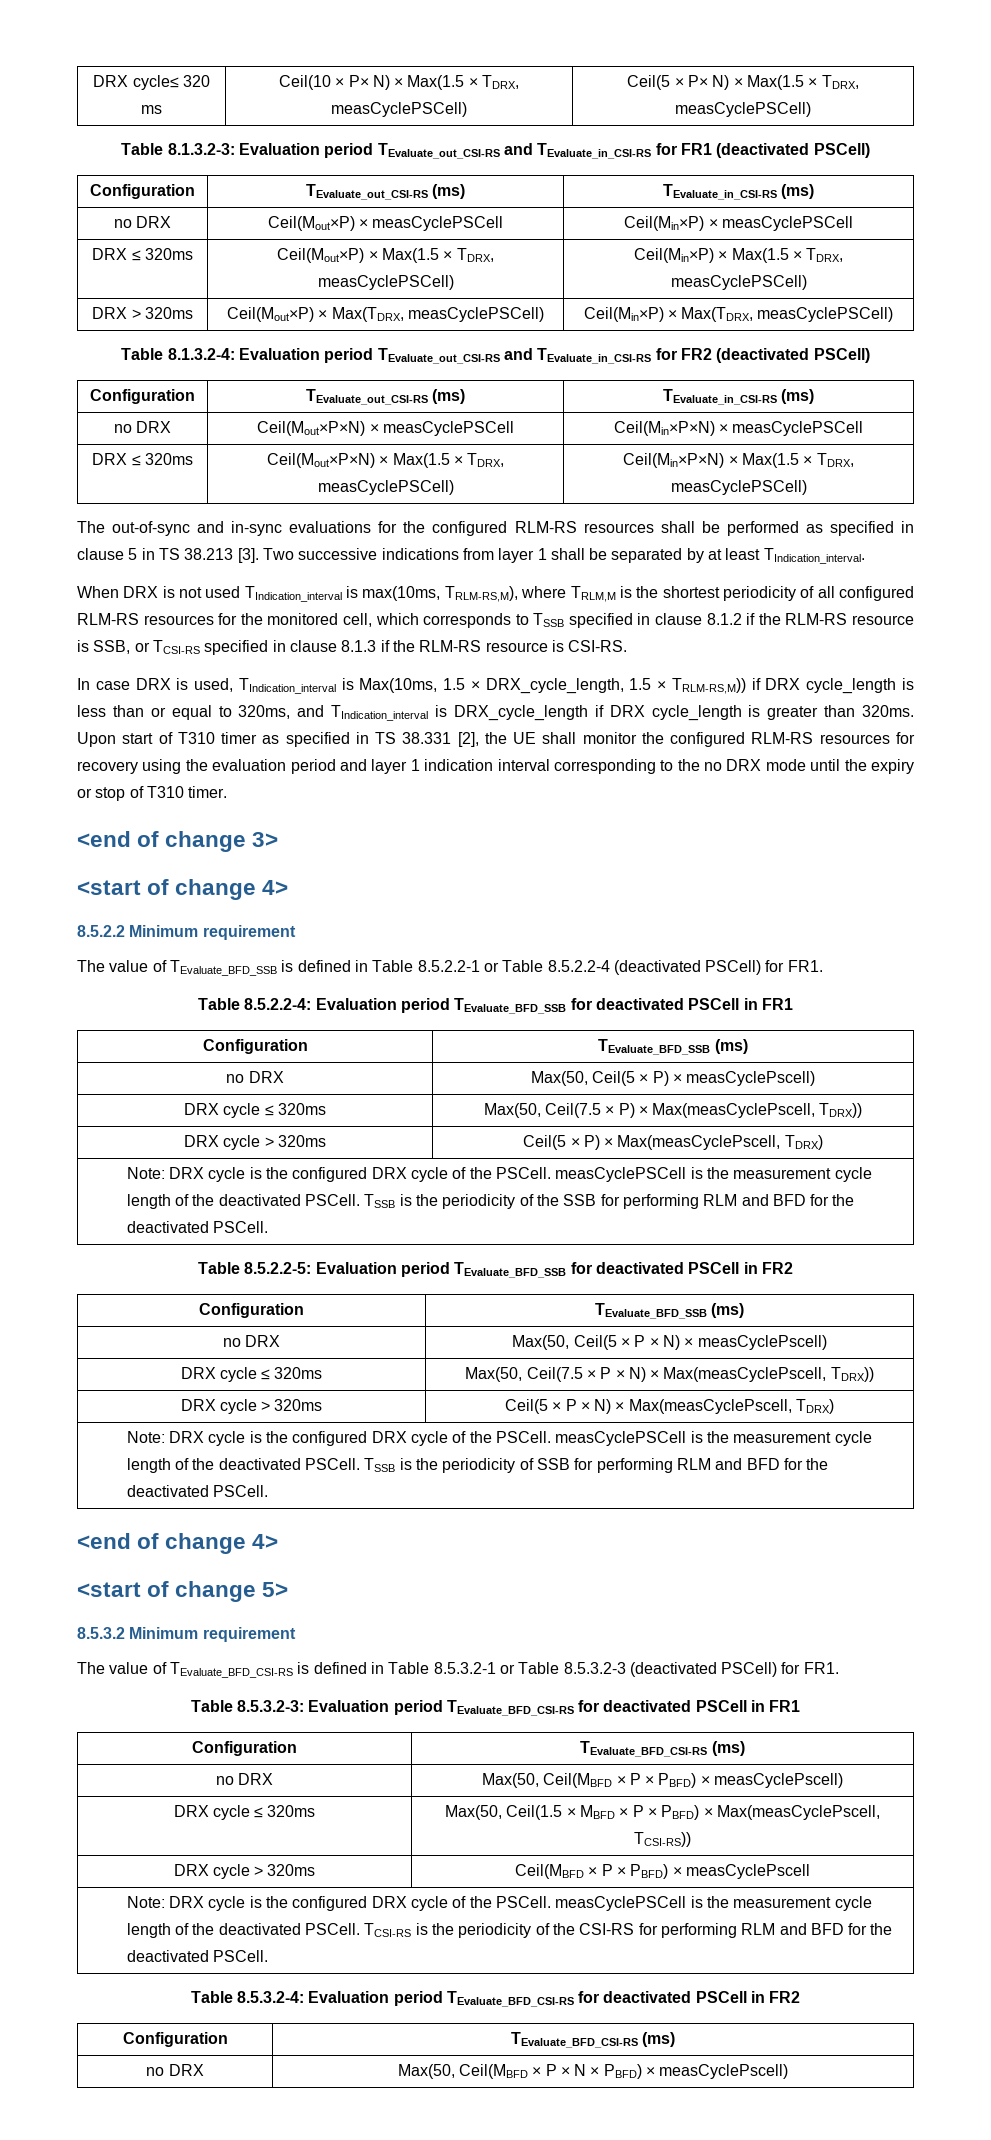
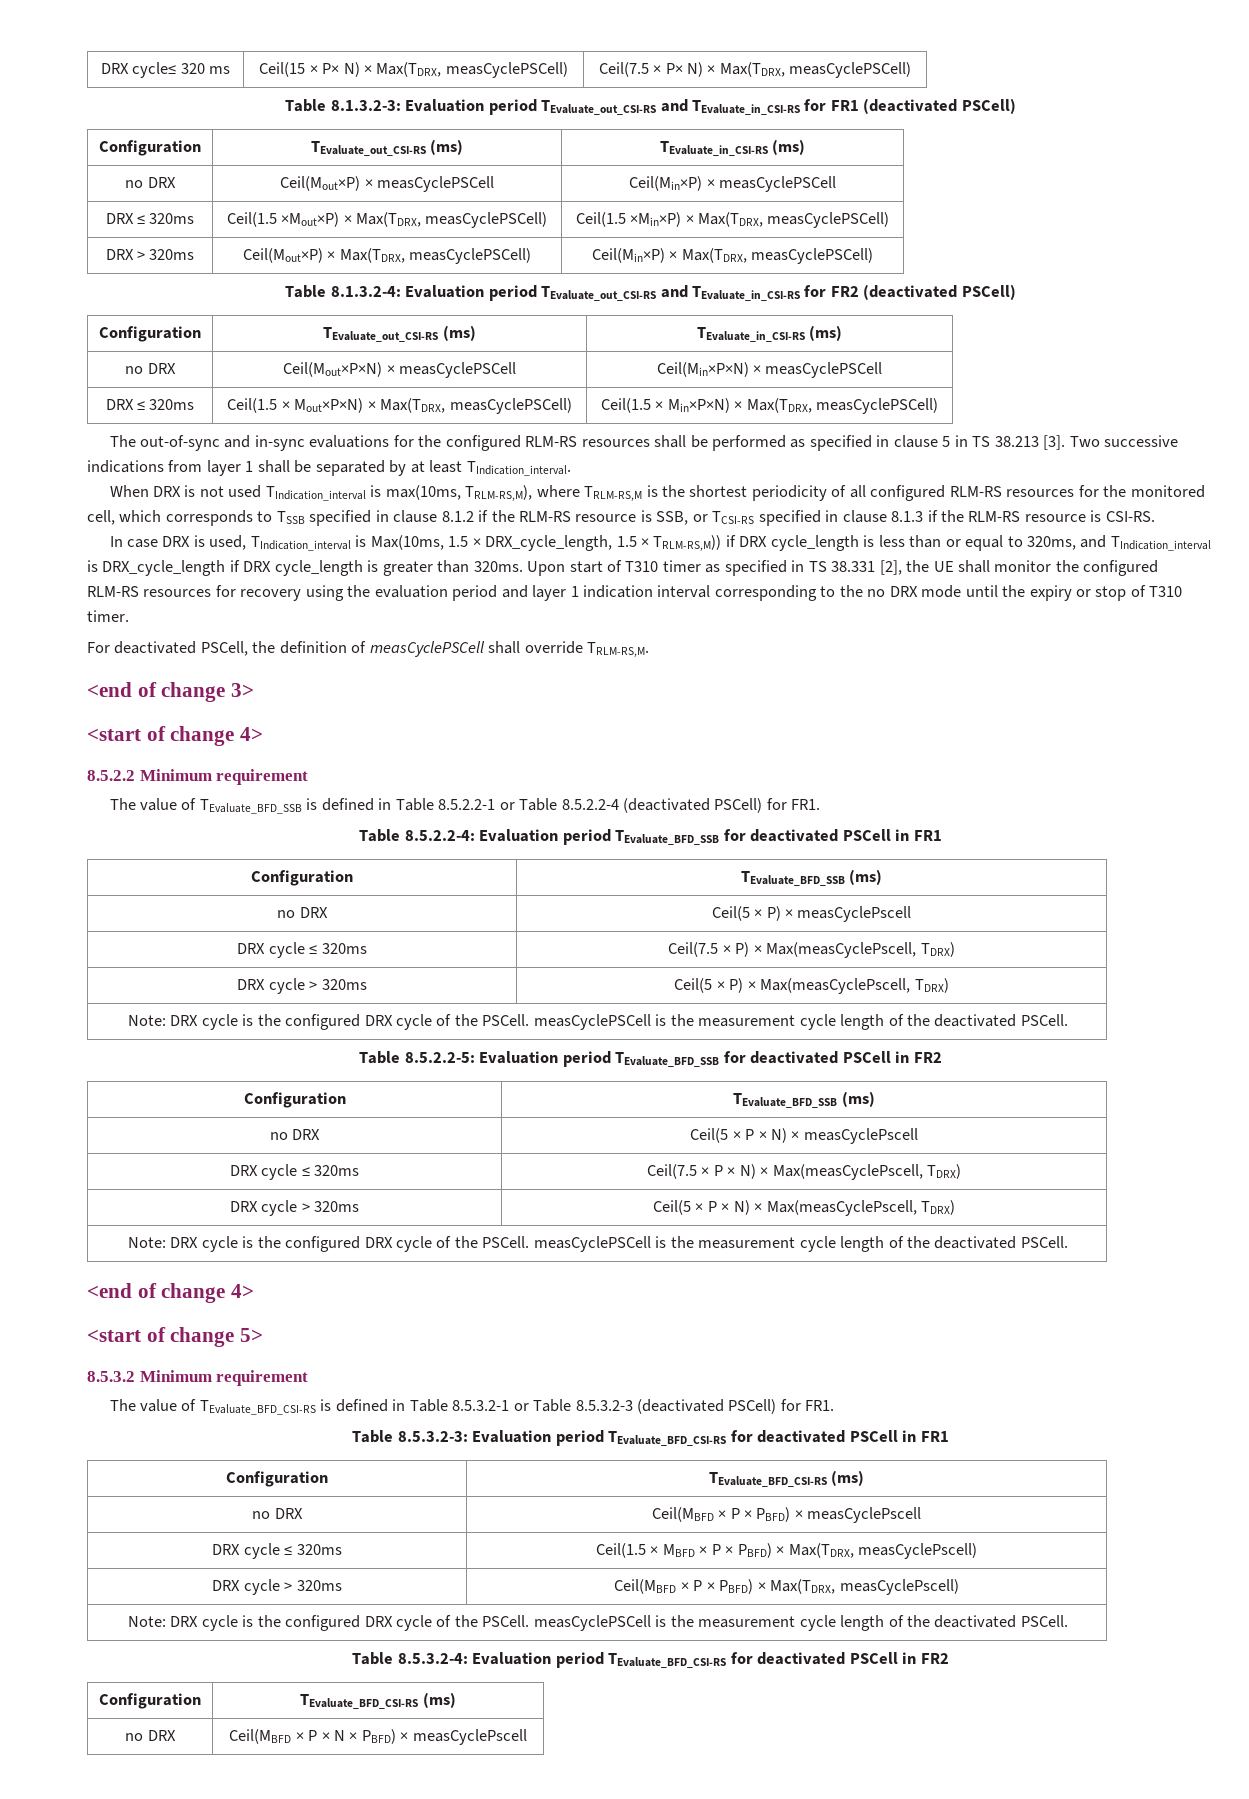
- DRX cycle≤ 320 ms | Ceil(10 × P× N) × Max(1.5 × TDRX, measCyclePSCell) | Ceil(5 × P× N) × Max(1.5 × TDRX, measCyclePSCell)
+ DRX cycle≤ 320 ms | Ceil(15 × P× N) × Max(TDRX, measCyclePSCell) | Ceil(7.5 × P× N) × Max(TDRX, measCyclePSCell)
- DRX ≤ 320ms | Ceil(Mout×P) × Max(1.5 × TDRX, measCyclePSCell) | Ceil(Min×P) × Max(1.5 × TDRX, measCyclePSCell)
+ DRX ≤ 320ms | Ceil(1.5 ×Mout×P) × Max(TDRX, measCyclePSCell) | Ceil(1.5 ×Min×P) × Max(TDRX, measCyclePSCell)
- DRX ≤ 320ms | Ceil(Mout×P×N) × Max(1.5 × TDRX, measCyclePSCell) | Ceil(Min×P×N) × Max(1.5 × TDRX, measCyclePSCell)
+ DRX ≤ 320ms | Ceil(1.5 × Mout×P×N) × Max(TDRX, measCyclePSCell) | Ceil(1.5 × Min×P×N) × Max(TDRX, measCyclePSCell)
- When DRX is not used TIndication_interval is max(10ms, TRLM-RS,M), where TRLM,M is the shortest periodicity of all configured RLM-RS resources for the monitored cell, which corresponds to TSSB specified in clause 8.1.2 if the RLM-RS resource is SSB, or TCSI-RS specified in clause 8.1.3 if the RLM-RS resource is CSI-RS.
+ When DRX is not used TIndication_interval is max(10ms, TRLM-RS,M), where TRLM-RS,M is the shortest periodicity of all configured RLM-RS resources for the monitored cell, which corresponds to TSSB specified in clause 8.1.2 if the RLM-RS resource is SSB, or TCSI-RS specified in clause 8.1.3 if the RLM-RS resource is CSI-RS.
+ For deactivated PSCell, the definition of measCyclePSCell shall override TRLM-RS,M.
- no DRX | Max(50, Ceil(5 × P) × measCyclePscell)
- DRX cycle ≤ 320ms | Max(50, Ceil(7.5 × P) × Max(measCyclePscell, TDRX))
+ no DRX | Ceil(5 × P) × measCyclePscell
+ DRX cycle ≤ 320ms | Ceil(7.5 × P) × Max(measCyclePscell, TDRX)
  DRX cycle > 320ms | Ceil(5 × P) × Max(measCyclePscell, TDRX)
- Note: DRX cycle is the configured DRX cycle of the PSCell. measCyclePSCell is the measurement cycle length of the deactivated PSCell. TSSB is the periodicity of the SSB for performing RLM and BFD for the deactivated PSCell.
+ Note: DRX cycle is the configured DRX cycle of the PSCell. measCyclePSCell is the measurement cycle length of the deactivated PSCell.
- no DRX | Max(50, Ceil(5 × P × N) × measCyclePscell)
- DRX cycle ≤ 320ms | Max(50, Ceil(7.5 × P × N) × Max(measCyclePscell, TDRX))
+ no DRX | Ceil(5 × P × N) × measCyclePscell
+ DRX cycle ≤ 320ms | Ceil(7.5 × P × N) × Max(measCyclePscell, TDRX)
  DRX cycle > 320ms | Ceil(5 × P × N) × Max(measCyclePscell, TDRX)
- Note: DRX cycle is the configured DRX cycle of the PSCell. measCyclePSCell is the measurement cycle length of the deactivated PSCell. TSSB is the periodicity of SSB for performing RLM and BFD for the deactivated PSCell.
+ Note: DRX cycle is the configured DRX cycle of the PSCell. measCyclePSCell is the measurement cycle length of the deactivated PSCell.
- no DRX | Max(50, Ceil(MBFD × P × PBFD) × measCyclePscell)
- DRX cycle ≤ 320ms | Max(50, Ceil(1.5 × MBFD × P × PBFD) × Max(measCyclePscell, TCSI-RS))
+ no DRX | Ceil(MBFD × P × PBFD) × measCyclePscell
+ DRX cycle ≤ 320ms | Ceil(1.5 × MBFD × P × PBFD) × Max(TDRX, measCyclePscell)
- DRX cycle > 320ms | Ceil(MBFD × P × PBFD) × measCyclePscell
- Note: DRX cycle is the configured DRX cycle of the PSCell. measCyclePSCell is the measurement cycle length of the deactivated PSCell. TCSI-RS is the periodicity of the CSI-RS for performing RLM and BFD for the deactivated PSCell.
+ DRX cycle > 320ms | Ceil(MBFD × P × PBFD) × Max(TDRX, measCyclePscell)
+ Note: DRX cycle is the configured DRX cycle of the PSCell. measCyclePSCell is the measurement cycle length of the deactivated PSCell.
- no DRX | Max(50, Ceil(MBFD × P × N × PBFD) × measCyclePscell)
+ no DRX | Ceil(MBFD × P × N × PBFD) × measCyclePscell

